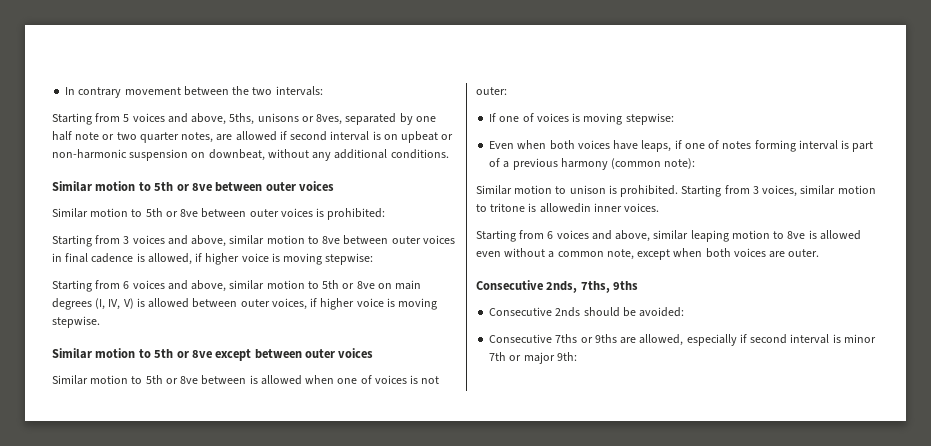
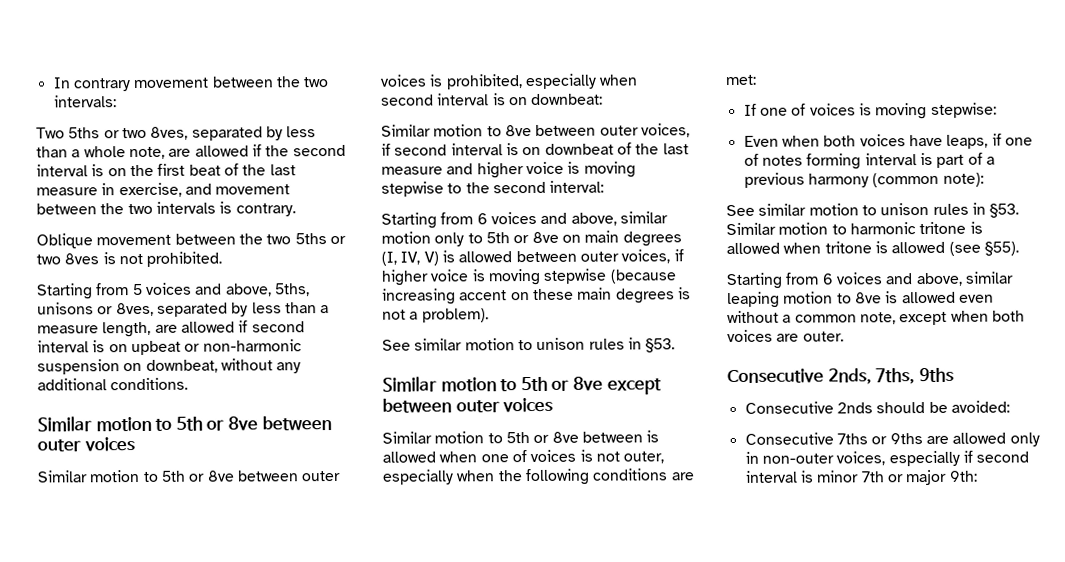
+ Two 5ths or two 8ves, separated by less than a whole note, are allowed if the second interval is on the first beat of the last measure in exercise, and movement between the two intervals is contrary.
+ Oblique movement between the two 5ths or two 8ves is not prohibited.
- Starting from 5 voices and above, 5ths, unisons or 8ves, separated by one half note or two quarter notes, are allowed if second interval is on upbeat or non-harmonic suspension on downbeat, without any additional conditions.
+ Starting from 5 voices and above, 5ths, unisons or 8ves, separated by less than a measure length, are allowed if second interval is on upbeat or non-harmonic suspension on downbeat, without any additional conditions.
- Similar motion to 5th or 8ve between outer voices is prohibited:
- Starting from 3 voices and above, similar motion to 8ve between outer voices in final cadence is allowed, if higher voice is moving stepwise:
+ Similar motion to 5th or 8ve between outer voices is prohibited, especially when second interval is on downbeat:
+ Similar motion to 8ve between outer voices, if second interval is on downbeat of the last measure and higher voice is moving stepwise to the second interval:
- Starting from 6 voices and above, similar motion to 5th or 8ve on main degrees (I, IV, V) is allowed between outer voices, if higher voice is moving stepwise.
+ Starting from 6 voices and above, similar motion only to 5th or 8ve on main degrees (I, IV, V) is allowed between outer voices, if higher voice is moving stepwise (because increasing accent on these main degrees is not a problem).
+ See similar motion to unison rules in §53.
- Similar motion to 5th or 8ve between is allowed when one of voices is not outer:
+ Similar motion to 5th or 8ve between is allowed when one of voices is not outer, especially when the following conditions are met:
- Similar motion to unison is prohibited. Starting from 3 voices, similar motion to tritone is allowedin inner voices.
+ See similar motion to unison rules in §53. Similar motion to harmonic tritone is allowed when tritone is allowed (see §55).
- Consecutive 7ths or 9ths are allowed, especially if second interval is minor 7th or major 9th:
+ Consecutive 7ths or 9ths are allowed only in non-outer voices, especially if second interval is minor 7th or major 9th:

